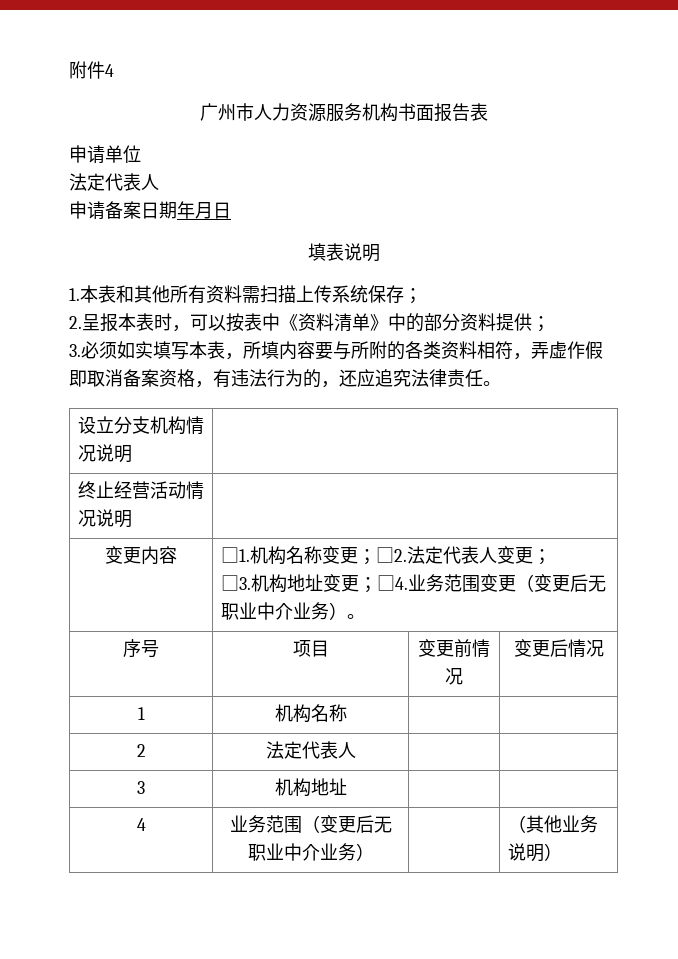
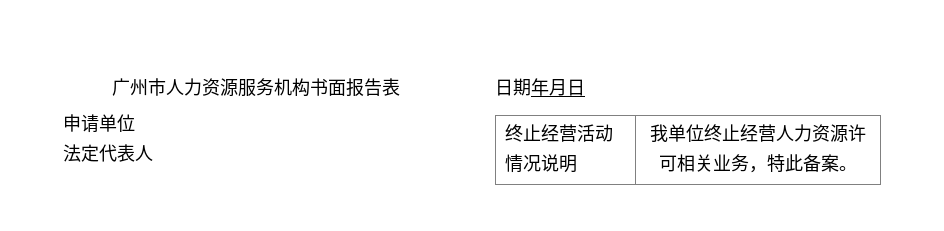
- 附件4
- 申请备案日期年月日
+ 日期年月日
- 填表说明
- 1.本表和其他所有资料需扫描上传系统保存；
- 2.呈报本表时，可以按表中《资料清单》中的部分资料提供；
- 3.必须如实填写本表，所填内容要与所附的各类资料相符，弄虚作假即取消备案资格，有违法行为的，还应追究法律责任。
- 设立分支机构情况说明 |
- 终止经营活动情况说明 |
- 变更内容 | □1.机构名称变更；□2.法定代表人变更；
- □3.机构地址变更；□4.业务范围变更（变更后无职业中介业务）。
- 序号 | 项目 | 变更前情况 | 变更后情况
- 1 | 机构名称 | |
- 2 | 法定代表人 | |
- 3 | 机构地址 | |
- 4 | 业务范围（变更后无职业中介业务） | | （其他业务说明）
+ 终止经营活动情况说明 | 我单位终止经营人力资源许可相关业务，特此备案。

